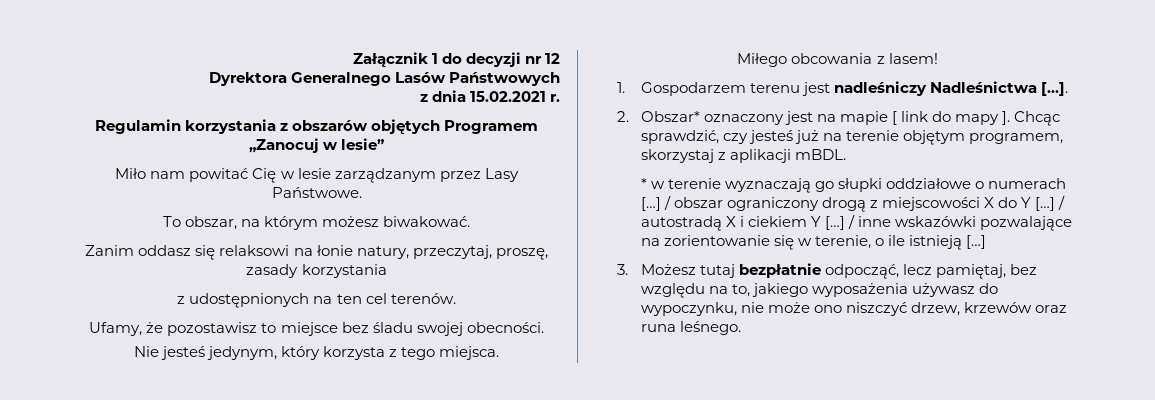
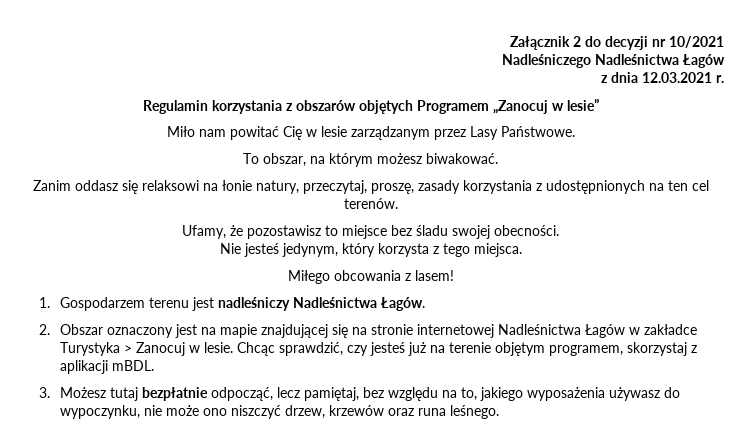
- Załącznik 1 do decyzji nr 12
- Dyrektora Generalnego Lasów Państwowych
+ Załącznik 2 do decyzji nr 10/2021
+ Nadleśniczego Nadleśnictwa Łagów
- z dnia 15.02.2021 r.
+ z dnia 12.03.2021 r.
- Zanim oddasz się relaksowi na łonie natury, przeczytaj, proszę, zasady korzystania
- z udostępnionych na ten cel terenów.
+ Zanim oddasz się relaksowi na łonie natury, przeczytaj, proszę, zasady korzystania z udostępnionych na ten cel terenów.
- 1. Gospodarzem terenu jest nadleśniczy Nadleśnictwa […].
+ 1. Gospodarzem terenu jest nadleśniczy Nadleśnictwa Łagów.
- 2. Obszar* oznaczony jest na mapie [ link do mapy ].
+ 2. Obszar oznaczony jest na mapie znajdującej się na stronie internetowej Nadleśnictwa Łagów w zakładce Turystyka > Zanocuj w lesie.
- * w terenie wyznaczają go słupki oddziałowe o numerach […] / obszar ograniczony drogą z miejscowości X do Y […] / autostradą X i ciekiem Y […] / inne wskazówki pozwalające na zorientowanie się w terenie, o ile istnieją […]

